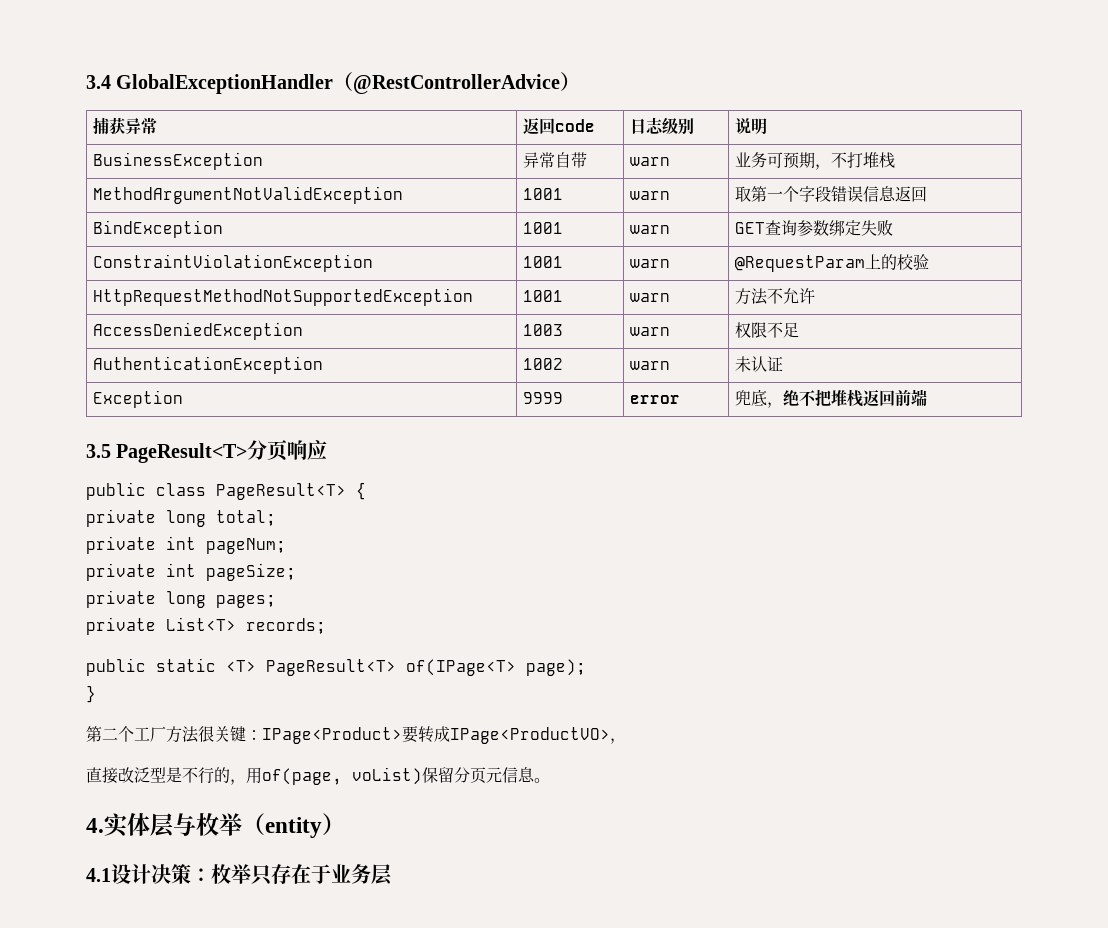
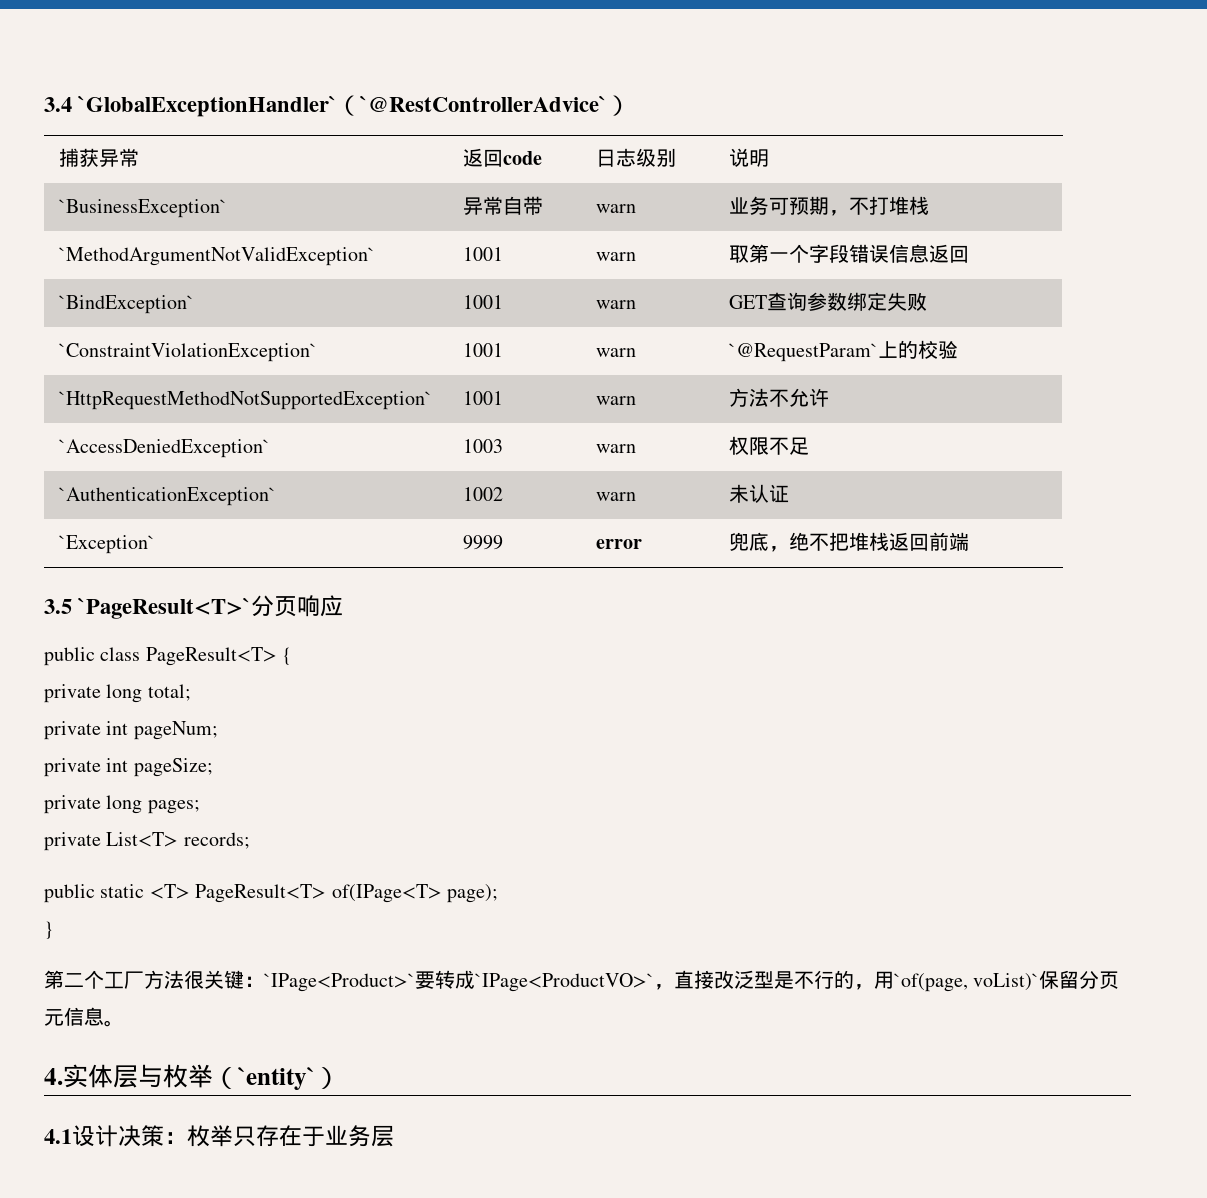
- 3.4 GlobalExceptionHandler（@RestControllerAdvice）
+ 3.4 `GlobalExceptionHandler`（`@RestControllerAdvice`）
- BusinessException | 异常自带 | warn | 业务可预期，不打堆栈
+ `BusinessException` | 异常自带 | warn | 业务可预期，不打堆栈
- MethodArgumentNotValidException | 1001 | warn | 取第一个字段错误信息返回
+ `MethodArgumentNotValidException` | 1001 | warn | 取第一个字段错误信息返回
- BindException | 1001 | warn | GET查询参数绑定失败
+ `BindException` | 1001 | warn | GET查询参数绑定失败
- ConstraintViolationException | 1001 | warn | @RequestParam上的校验
+ `ConstraintViolationException` | 1001 | warn | `@RequestParam`上的校验
- HttpRequestMethodNotSupportedException | 1001 | warn | 方法不允许
+ `HttpRequestMethodNotSupportedException` | 1001 | warn | 方法不允许
- AccessDeniedException | 1003 | warn | 权限不足
+ `AccessDeniedException` | 1003 | warn | 权限不足
- AuthenticationException | 1002 | warn | 未认证
+ `AuthenticationException` | 1002 | warn | 未认证
- Exception | 9999 | error | 兜底，绝不把堆栈返回前端
+ `Exception` | 9999 | error | 兜底，绝不把堆栈返回前端
- 3.5 PageResult<T>分页响应
+ 3.5 `PageResult<T>`分页响应
- 第二个工厂方法很关键：IPage<Product>要转成IPage<ProductVO>，
- 直接改泛型是不行的，用of(page, voList)保留分页元信息。
+ 第二个工厂方法很关键：`IPage<Product>`要转成`IPage<ProductVO>`，直接改泛型是不行的，用`of(page, voList)`保留分页元信息。
- 4.实体层与枚举（entity）
+ 4.实体层与枚举（`entity`）

